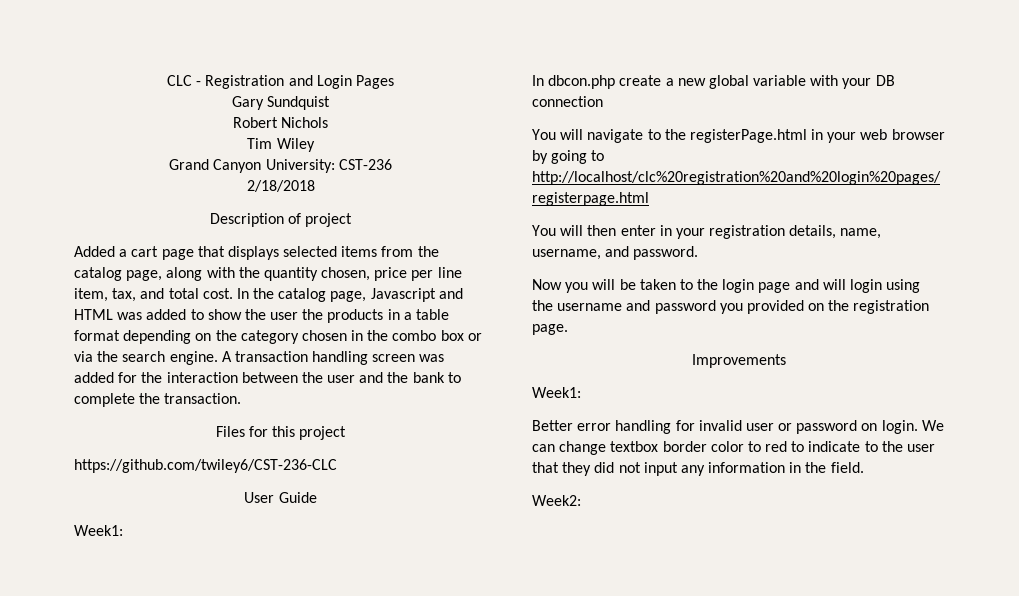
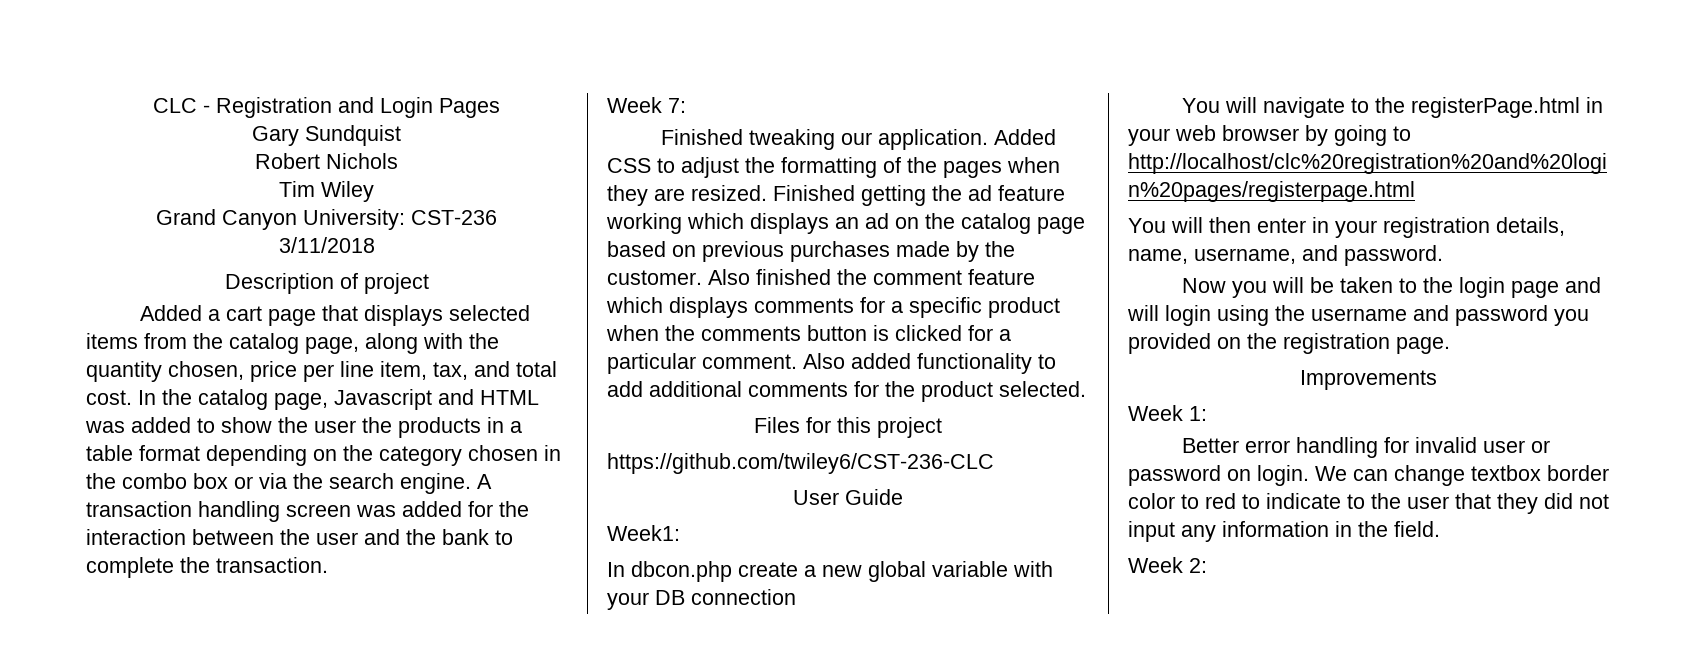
- 2/18/2018
+ 3/11/2018
+ Week 7:
+ Finished tweaking our application. Added CSS to adjust the formatting of the pages when they are resized. Finished getting the ad feature working which displays an ad on the catalog page based on previous purchases made by the customer. Also finished the comment feature which displays comments for a specific product when the comments button is clicked for a particular comment. Also added functionality to add additional comments for the product selected.
  Improvements
- Week1:
+ Week 1:
- Week2:
+ Week 2:

